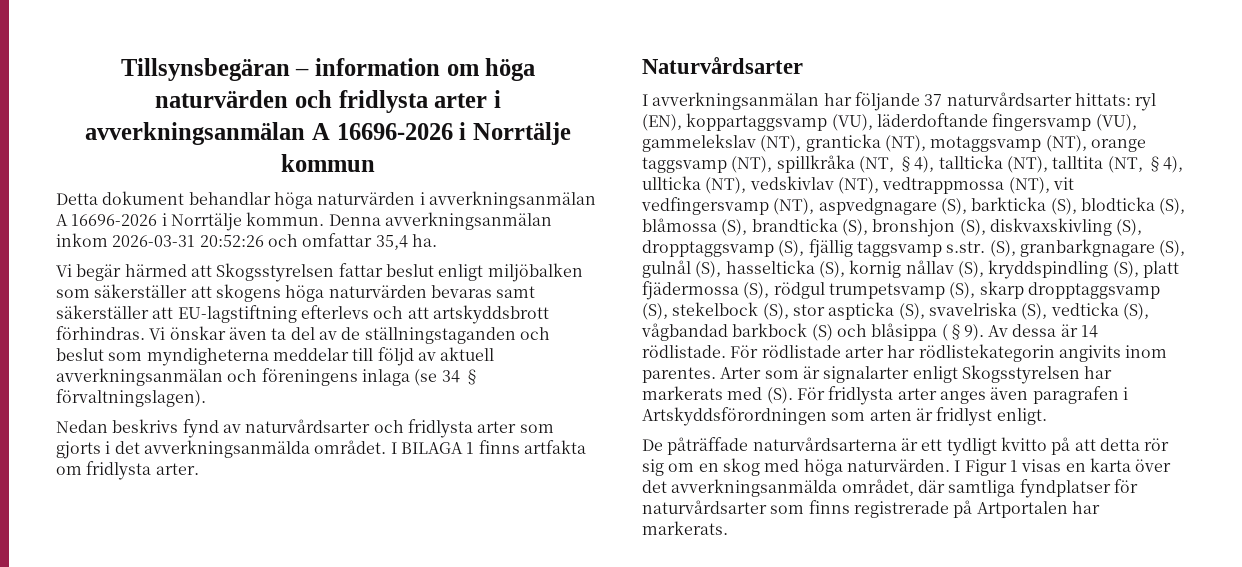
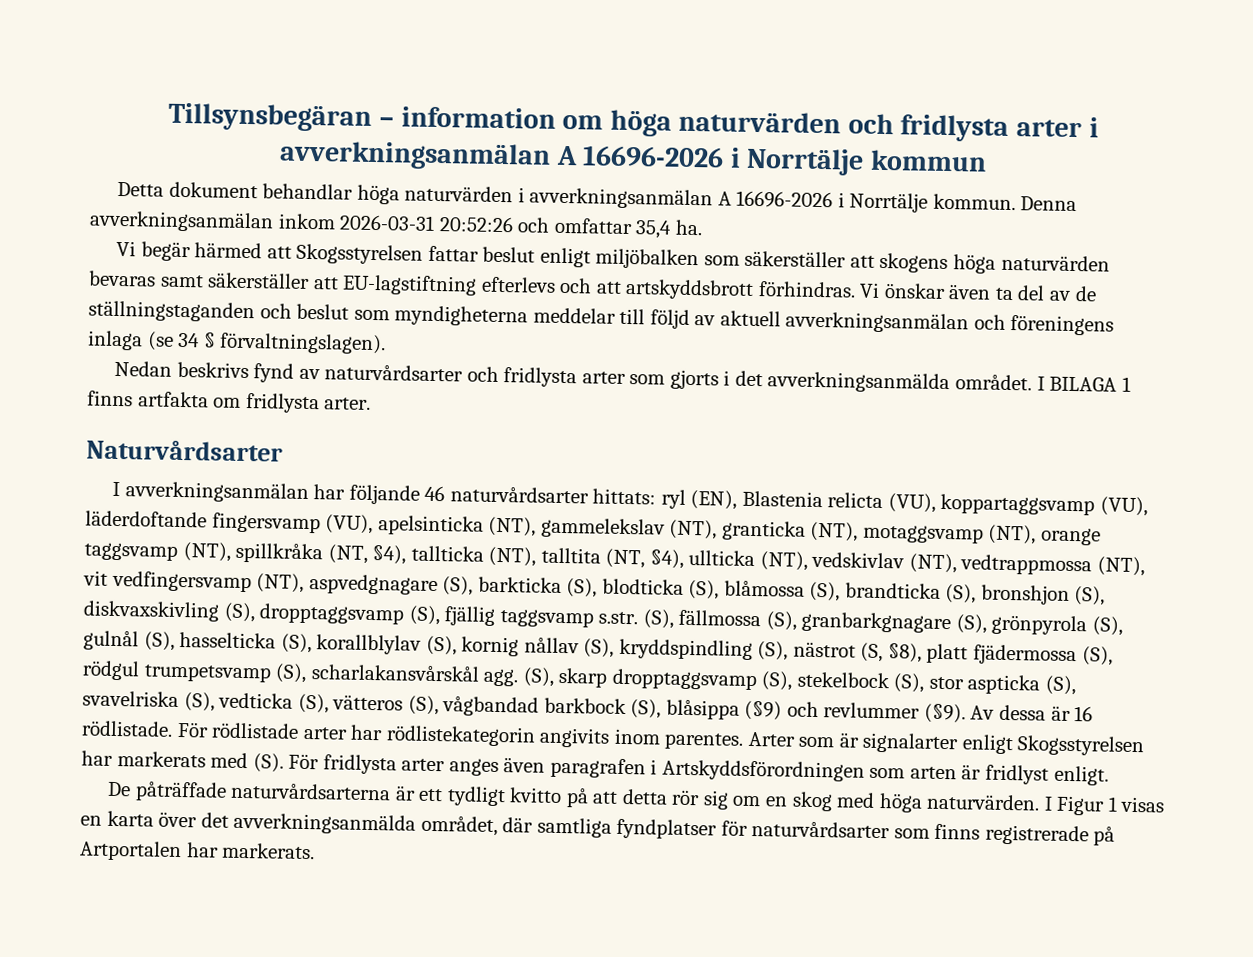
- I avverkningsanmälan har följande 37 naturvårdsarter hittats:
+ I avverkningsanmälan har följande 46 naturvårdsarter hittats:
- ryl (EN), koppartaggsvamp (VU), läderdoftande fingersvamp (VU), gammelekslav (NT), granticka (NT), motaggsvamp (NT), orange taggsvamp (NT), spillkråka (NT, §4), tallticka (NT), talltita (NT, §4), ullticka (NT), vedskivlav (NT), vedtrappmossa (NT), vit vedfingersvamp (NT), aspvedgnagare (S), barkticka (S), blodticka (S), blåmossa (S), brandticka (S), bronshjon (S), diskvaxskivling (S), dropptaggsvamp (S), fjällig taggsvamp s.str. (S), granbarkgnagare (S), gulnål (S), hasselticka (S), kornig nållav (S), kryddspindling (S), platt fjädermossa (S), rödgul trumpetsvamp (S), skarp dropptaggsvamp (S), stekelbock (S), stor aspticka (S), svavelriska (S), vedticka (S), vågbandad barkbock (S) och blåsippa (§9).
+ ryl (EN), Blastenia relicta (VU), koppartaggsvamp (VU), läderdoftande fingersvamp (VU), apelsinticka (NT), gammelekslav (NT), granticka (NT), motaggsvamp (NT), orange taggsvamp (NT), spillkråka (NT, §4), tallticka (NT), talltita (NT, §4), ullticka (NT), vedskivlav (NT), vedtrappmossa (NT), vit vedfingersvamp (NT), aspvedgnagare (S), barkticka (S), blodticka (S), blåmossa (S), brandticka (S), bronshjon (S), diskvaxskivling (S), dropptaggsvamp (S), fjällig taggsvamp s.str. (S), fällmossa (S), granbarkgnagare (S), grönpyrola (S), gulnål (S), hasselticka (S), korallblylav (S), kornig nållav (S), kryddspindling (S), nästrot (S, §8), platt fjädermossa (S), rödgul trumpetsvamp (S), scharlakansvårskål agg. (S), skarp dropptaggsvamp (S), stekelbock (S), stor aspticka (S), svavelriska (S), vedticka (S), vätteros (S), vågbandad barkbock (S), blåsippa (§9) och revlummer (§9).
- Av dessa är 14 rödlistade.
+ Av dessa är 16 rödlistade.

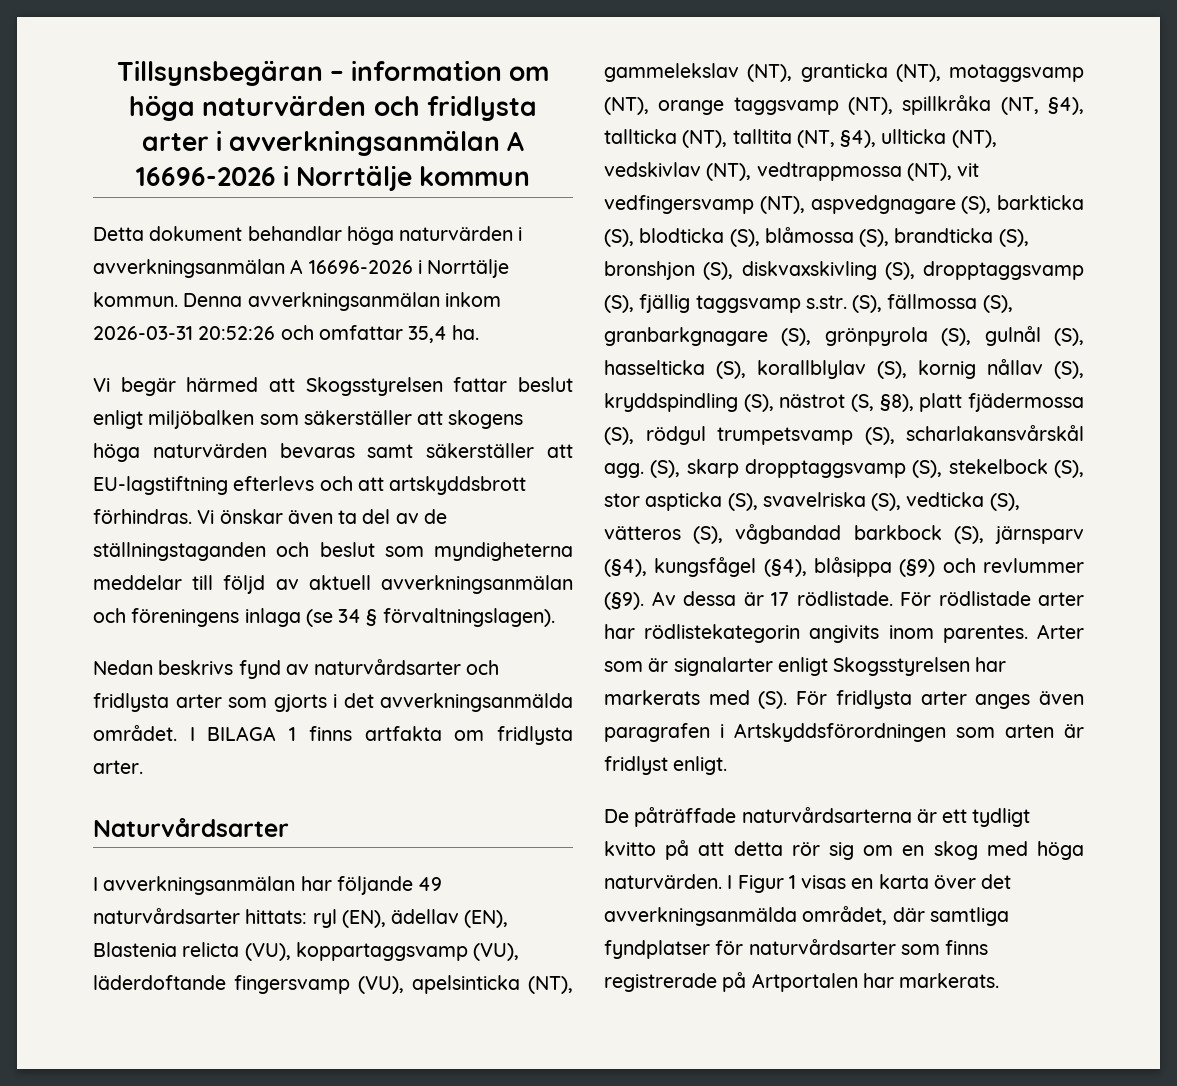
- I avverkningsanmälan har följande 46 naturvårdsarter hittats:
+ I avverkningsanmälan har följande 49 naturvårdsarter hittats:
- ryl (EN), Blastenia relicta (VU), koppartaggsvamp (VU), läderdoftande fingersvamp (VU), apelsinticka (NT), gammelekslav (NT), granticka (NT), motaggsvamp (NT), orange taggsvamp (NT), spillkråka (NT, §4), tallticka (NT), talltita (NT, §4), ullticka (NT), vedskivlav (NT), vedtrappmossa (NT), vit vedfingersvamp (NT), aspvedgnagare (S), barkticka (S), blodticka (S), blåmossa (S), brandticka (S), bronshjon (S), diskvaxskivling (S), dropptaggsvamp (S), fjällig taggsvamp s.str. (S), fällmossa (S), granbarkgnagare (S), grönpyrola (S), gulnål (S), hasselticka (S), korallblylav (S), kornig nållav (S), kryddspindling (S), nästrot (S, §8), platt fjädermossa (S), rödgul trumpetsvamp (S), scharlakansvårskål agg.
+ ryl (EN), ädellav (EN), Blastenia relicta (VU), koppartaggsvamp (VU), läderdoftande fingersvamp (VU), apelsinticka (NT), gammelekslav (NT), granticka (NT), motaggsvamp (NT), orange taggsvamp (NT), spillkråka (NT, §4), tallticka (NT), talltita (NT, §4), ullticka (NT), vedskivlav (NT), vedtrappmossa (NT), vit vedfingersvamp (NT), aspvedgnagare (S), barkticka (S), blodticka (S), blåmossa (S), brandticka (S), bronshjon (S), diskvaxskivling (S), dropptaggsvamp (S), fjällig taggsvamp s.str. (S), fällmossa (S), granbarkgnagare (S), grönpyrola (S), gulnål (S), hasselticka (S), korallblylav (S), kornig nållav (S), kryddspindling (S), nästrot (S, §8), platt fjädermossa (S), rödgul trumpetsvamp (S), scharlakansvårskål agg.
- (S), skarp dropptaggsvamp (S), stekelbock (S), stor aspticka (S), svavelriska (S), vedticka (S), vätteros (S), vågbandad barkbock (S), blåsippa (§9) och revlummer (§9).
+ (S), skarp dropptaggsvamp (S), stekelbock (S), stor aspticka (S), svavelriska (S), vedticka (S), vätteros (S), vågbandad barkbock (S), järnsparv (§4), kungsfågel (§4), blåsippa (§9) och revlummer (§9).
- Av dessa är 16 rödlistade.
+ Av dessa är 17 rödlistade.

